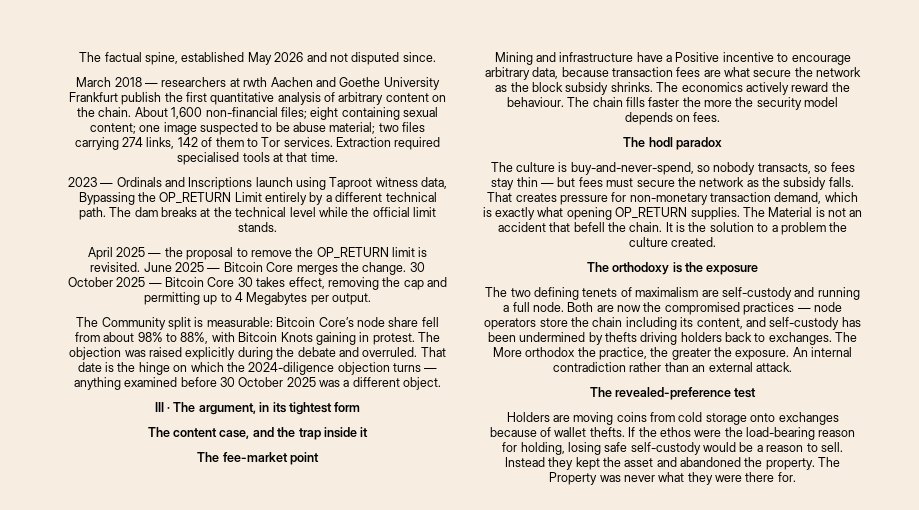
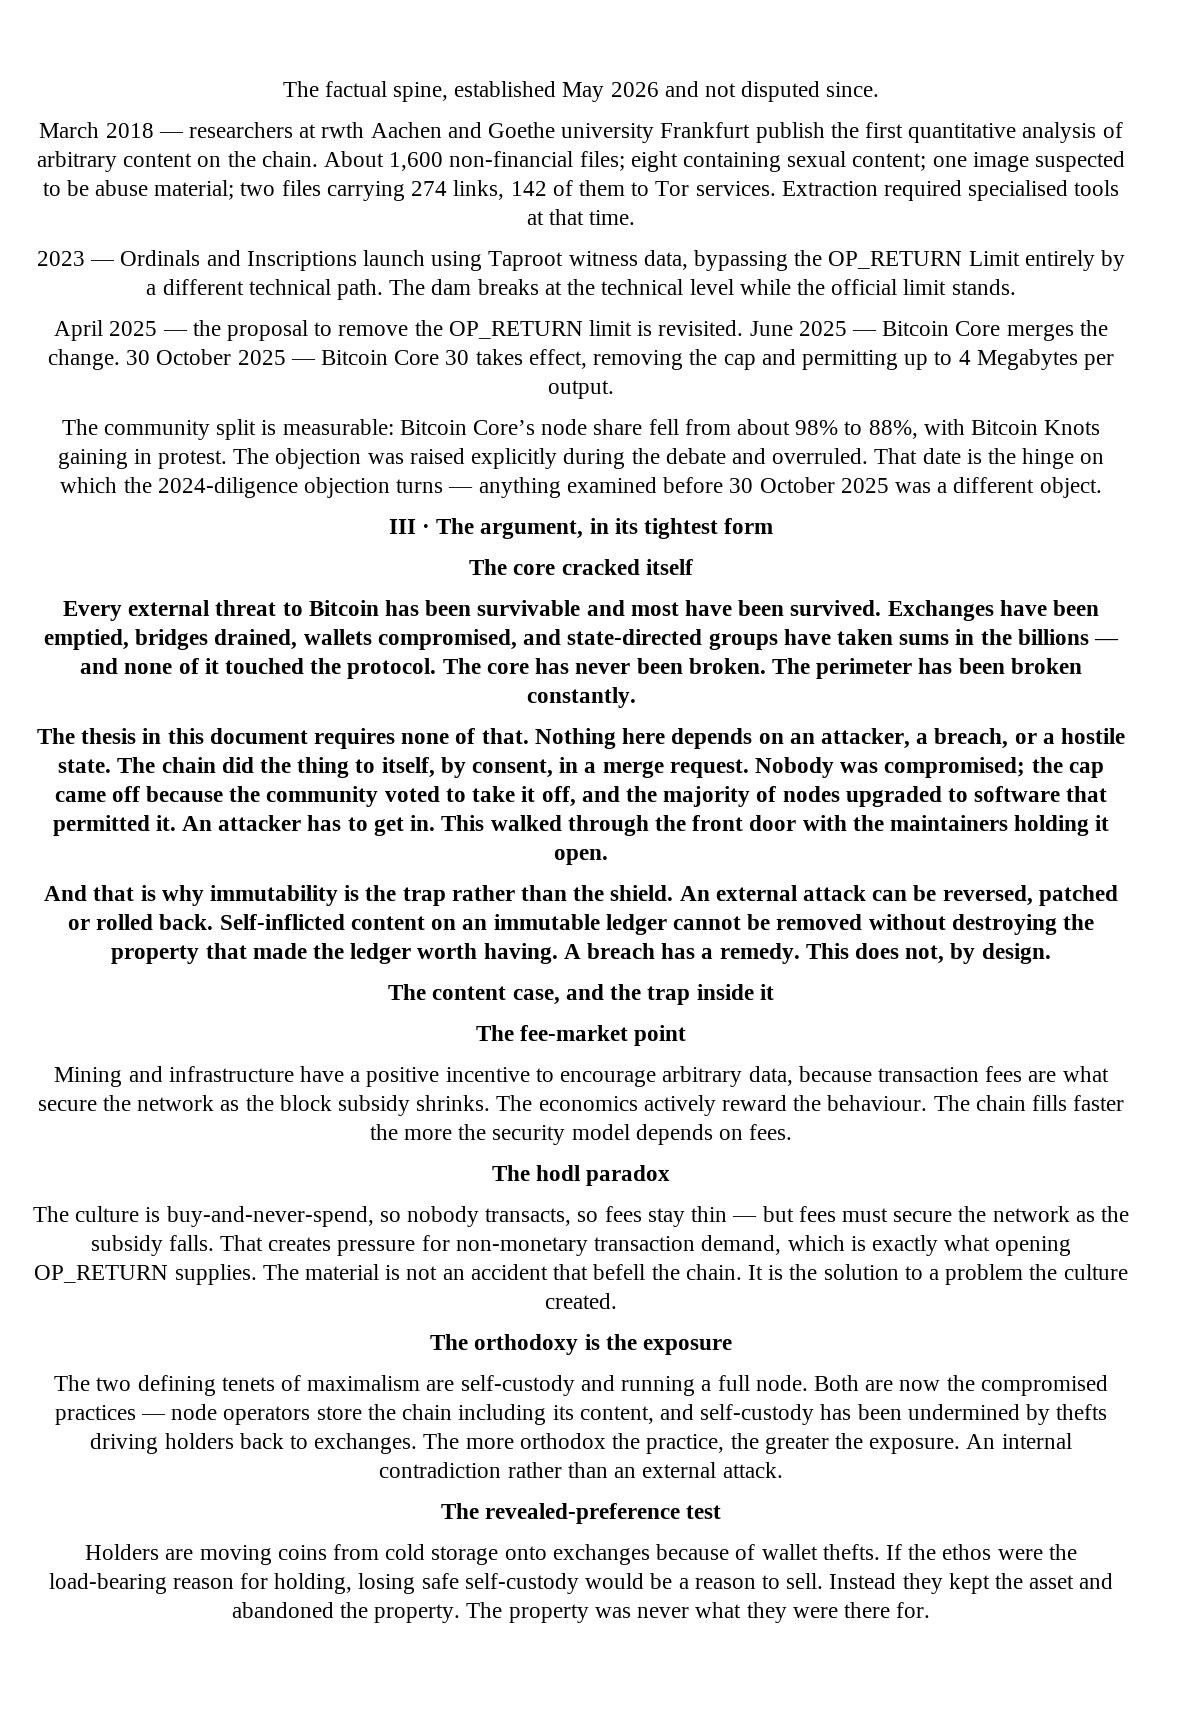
- March 2018 — researchers at rwth Aachen and Goethe University Frankfurt publish the first quantitative analysis of arbitrary content on the chain.
+ March 2018 — researchers at rwth Aachen and Goethe university Frankfurt publish the first quantitative analysis of arbitrary content on the chain.
- 2023 — Ordinals and Inscriptions launch using Taproot witness data, Bypassing the OP_RETURN Limit entirely by a different technical path.
+ 2023 — Ordinals and Inscriptions launch using Taproot witness data, bypassing the OP_RETURN Limit entirely by a different technical path.
- The Community split is measurable: Bitcoin Core’s node share fell from about 98% to 88%, with Bitcoin Knots gaining in protest.
+ The community split is measurable: Bitcoin Core’s node share fell from about 98% to 88%, with Bitcoin Knots gaining in protest.
+ The core cracked itself
+ Every external threat to Bitcoin has been survivable and most have been survived. Exchanges have been emptied, bridges drained, wallets compromised, and state-directed groups have taken sums in the billions — and none of it touched the protocol. The core has never been broken. The perimeter has been broken constantly.
+ The thesis in this document requires none of that. Nothing here depends on an attacker, a breach, or a hostile state. The chain did the thing to itself, by consent, in a merge request. Nobody was compromised; the cap came off because the community voted to take it off, and the majority of nodes upgraded to software that permitted it. An attacker has to get in. This walked through the front door with the maintainers holding it open.
+ And that is why immutability is the trap rather than the shield. An external attack can be reversed, patched or rolled back. Self-inflicted content on an immutable ledger cannot be removed without destroying the property that made the ledger worth having. A breach has a remedy. This does not, by design.
- Mining and infrastructure have a Positive incentive to encourage arbitrary data, because transaction fees are what secure the network as the block subsidy shrinks.
+ Mining and infrastructure have a positive incentive to encourage arbitrary data, because transaction fees are what secure the network as the block subsidy shrinks.
- The Material is not an accident that befell the chain.
+ The material is not an accident that befell the chain.
- The More orthodox the practice, the greater the exposure.
+ The more orthodox the practice, the greater the exposure.
- The Property was never what they were there for.
+ The property was never what they were there for.

